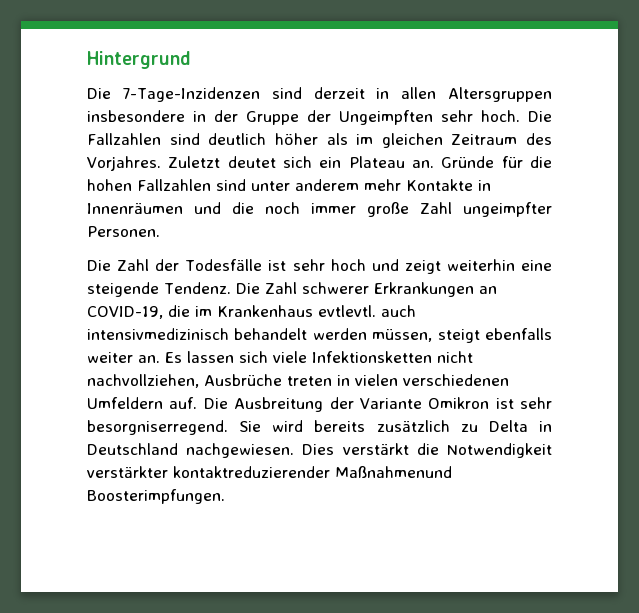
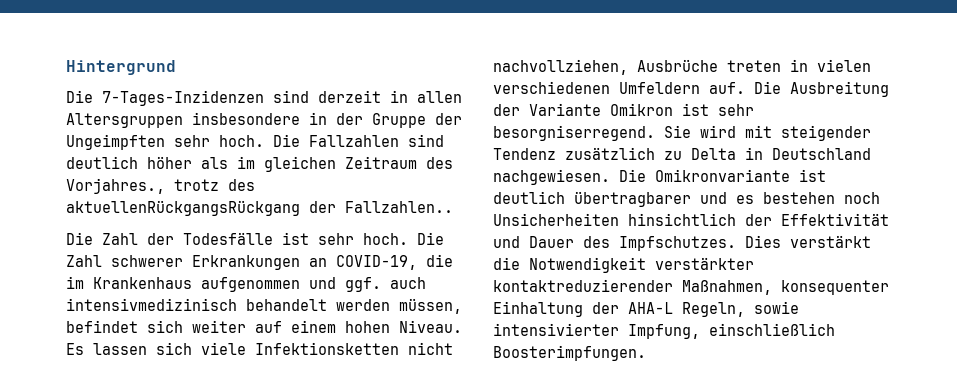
- Die 7-Tage-Inzidenzen sind derzeit in allen Altersgruppen insbesondere in der Gruppe der Ungeimpften sehr hoch.
+ Die 7-Tages-Inzidenzen sind derzeit in allen Altersgruppen insbesondere in der Gruppe der Ungeimpften sehr hoch.
- Die Fallzahlen sind deutlich höher als im gleichen Zeitraum des Vorjahres. Zuletzt deutet sich ein Plateau an. Gründe für die hohen Fallzahlen sind unter anderem mehr Kontakte in Innenräumen und die noch immer große Zahl ungeimpfter Personen.
+ Die Fallzahlen sind deutlich höher als im gleichen Zeitraum des Vorjahres., trotz des aktuellenRückgangsRückgang der Fallzahlen..
- Die Zahl der Todesfälle ist sehr hoch und zeigt weiterhin eine steigende Tendenz.
+ Die Zahl der Todesfälle ist sehr hoch.
- Die Zahl schwerer Erkrankungen an COVID-19, die im Krankenhaus evtlevtl. auch intensivmedizinisch behandelt werden müssen, steigt ebenfalls weiter an.
+ Die Zahl schwerer Erkrankungen an COVID-19, die im Krankenhaus aufgenommen und ggf. auch intensivmedizinisch behandelt werden müssen, befindet sich weiter auf einem hohen Niveau.
- Sie wird bereits zusätzlich zu Delta in Deutschland nachgewiesen.
+ Sie wird mit steigender Tendenz zusätzlich zu Delta in Deutschland nachgewiesen.
+ Die Omikronvariante ist deutlich übertragbarer und es bestehen noch Unsicherheiten hinsichtlich der Effektivität und Dauer des Impfschutzes.
- Dies verstärkt die Notwendigkeit verstärkter kontaktreduzierender Maßnahmenund Boosterimpfungen.
+ Dies verstärkt die Notwendigkeit verstärkter kontaktreduzierender Maßnahmen, konsequenter Einhaltung der AHA-L Regeln, sowie intensivierter Impfung, einschließlich Boosterimpfungen.

